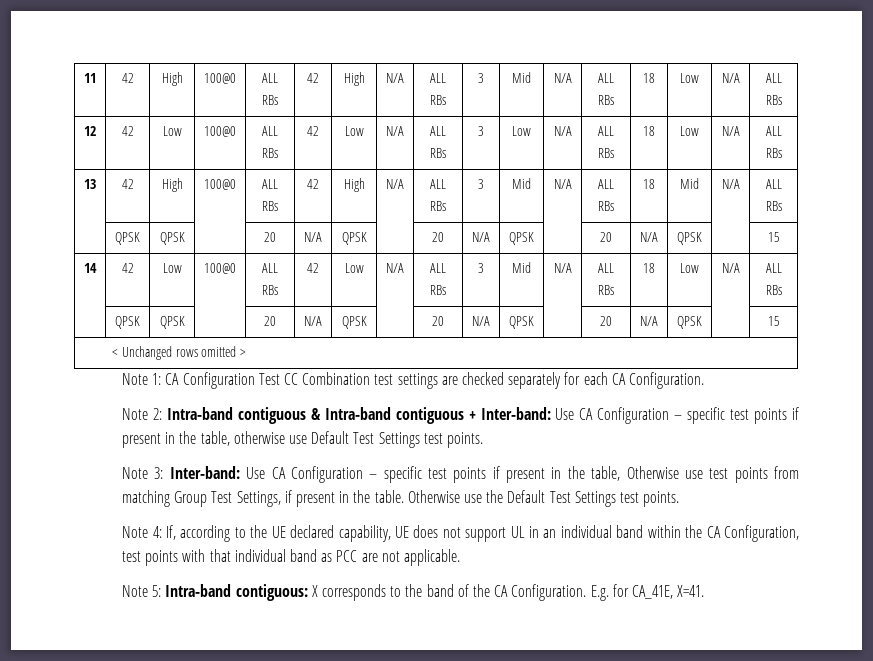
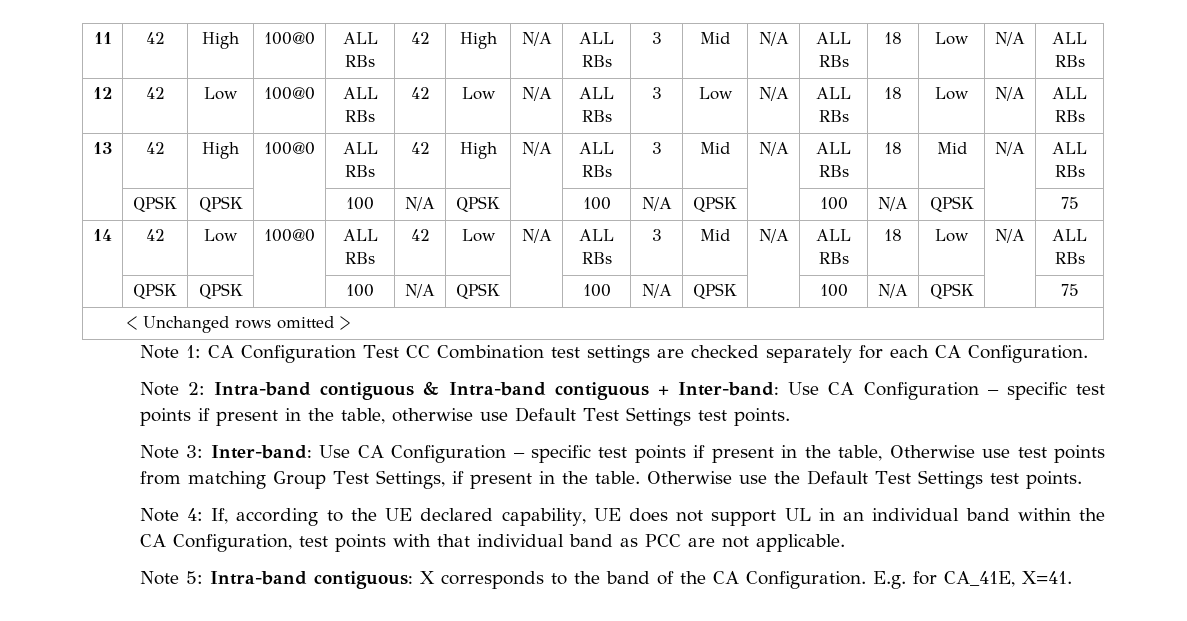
  13 | 42 | High | 100@0 | ALL RBs | 42 | High | N/A | ALL RBs | 3 | Mid | N/A | ALL RBs | 18 | Mid | N/A | ALL RBs
- | QPSK | QPSK | | 20 | N/A | QPSK | | 20 | N/A | QPSK | | 20 | N/A | QPSK | | 15
+ | QPSK | QPSK | | 100 | N/A | QPSK | | 100 | N/A | QPSK | | 100 | N/A | QPSK | | 75
  14 | 42 | Low | 100@0 | ALL RBs | 42 | Low | N/A | ALL RBs | 3 | Mid | N/A | ALL RBs | 18 | Low | N/A | ALL RBs
- | QPSK | QPSK | | 20 | N/A | QPSK | | 20 | N/A | QPSK | | 20 | N/A | QPSK | | 15
+ | QPSK | QPSK | | 100 | N/A | QPSK | | 100 | N/A | QPSK | | 100 | N/A | QPSK | | 75

